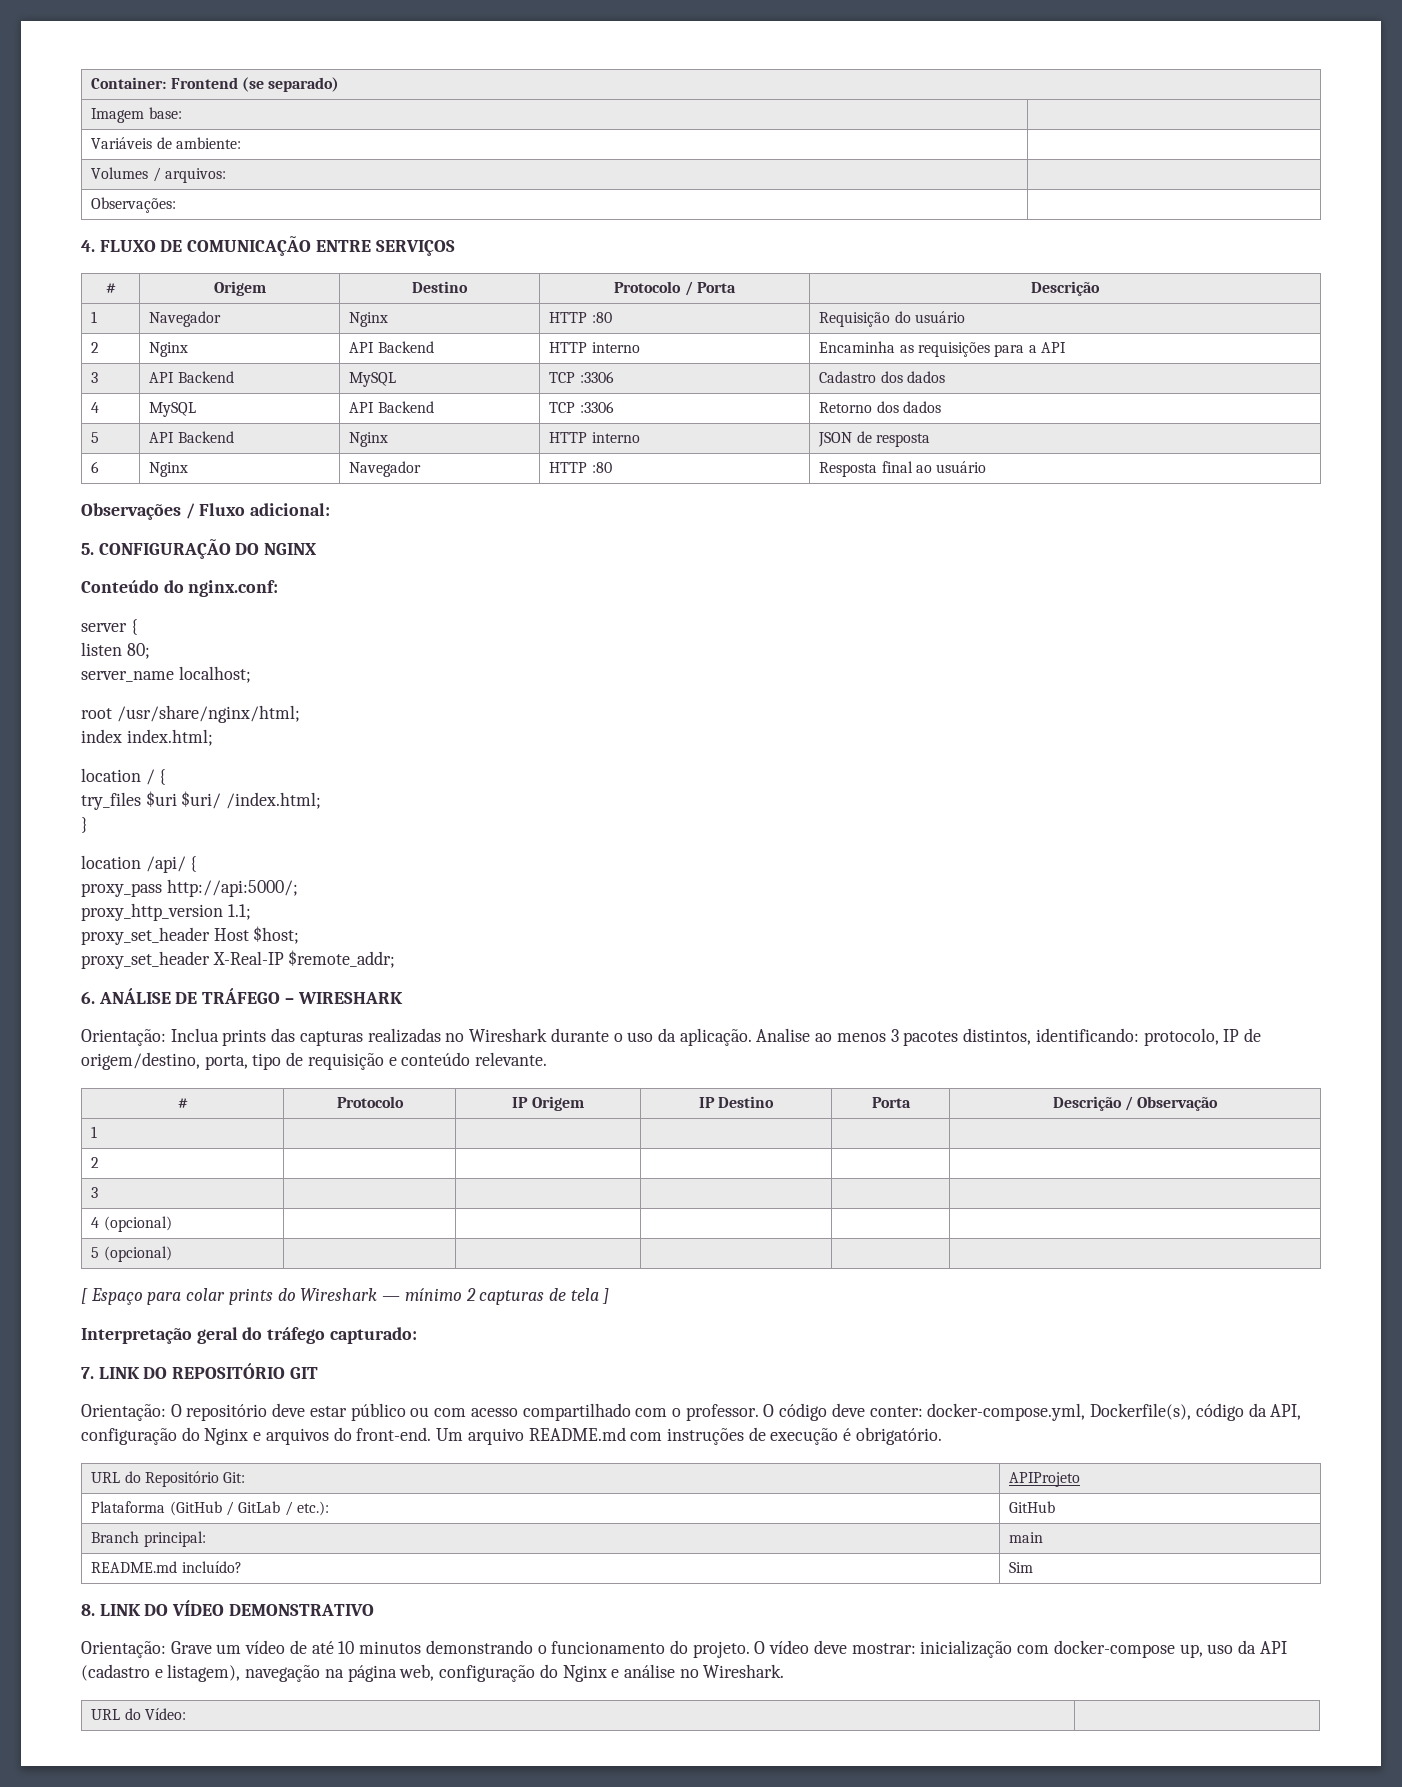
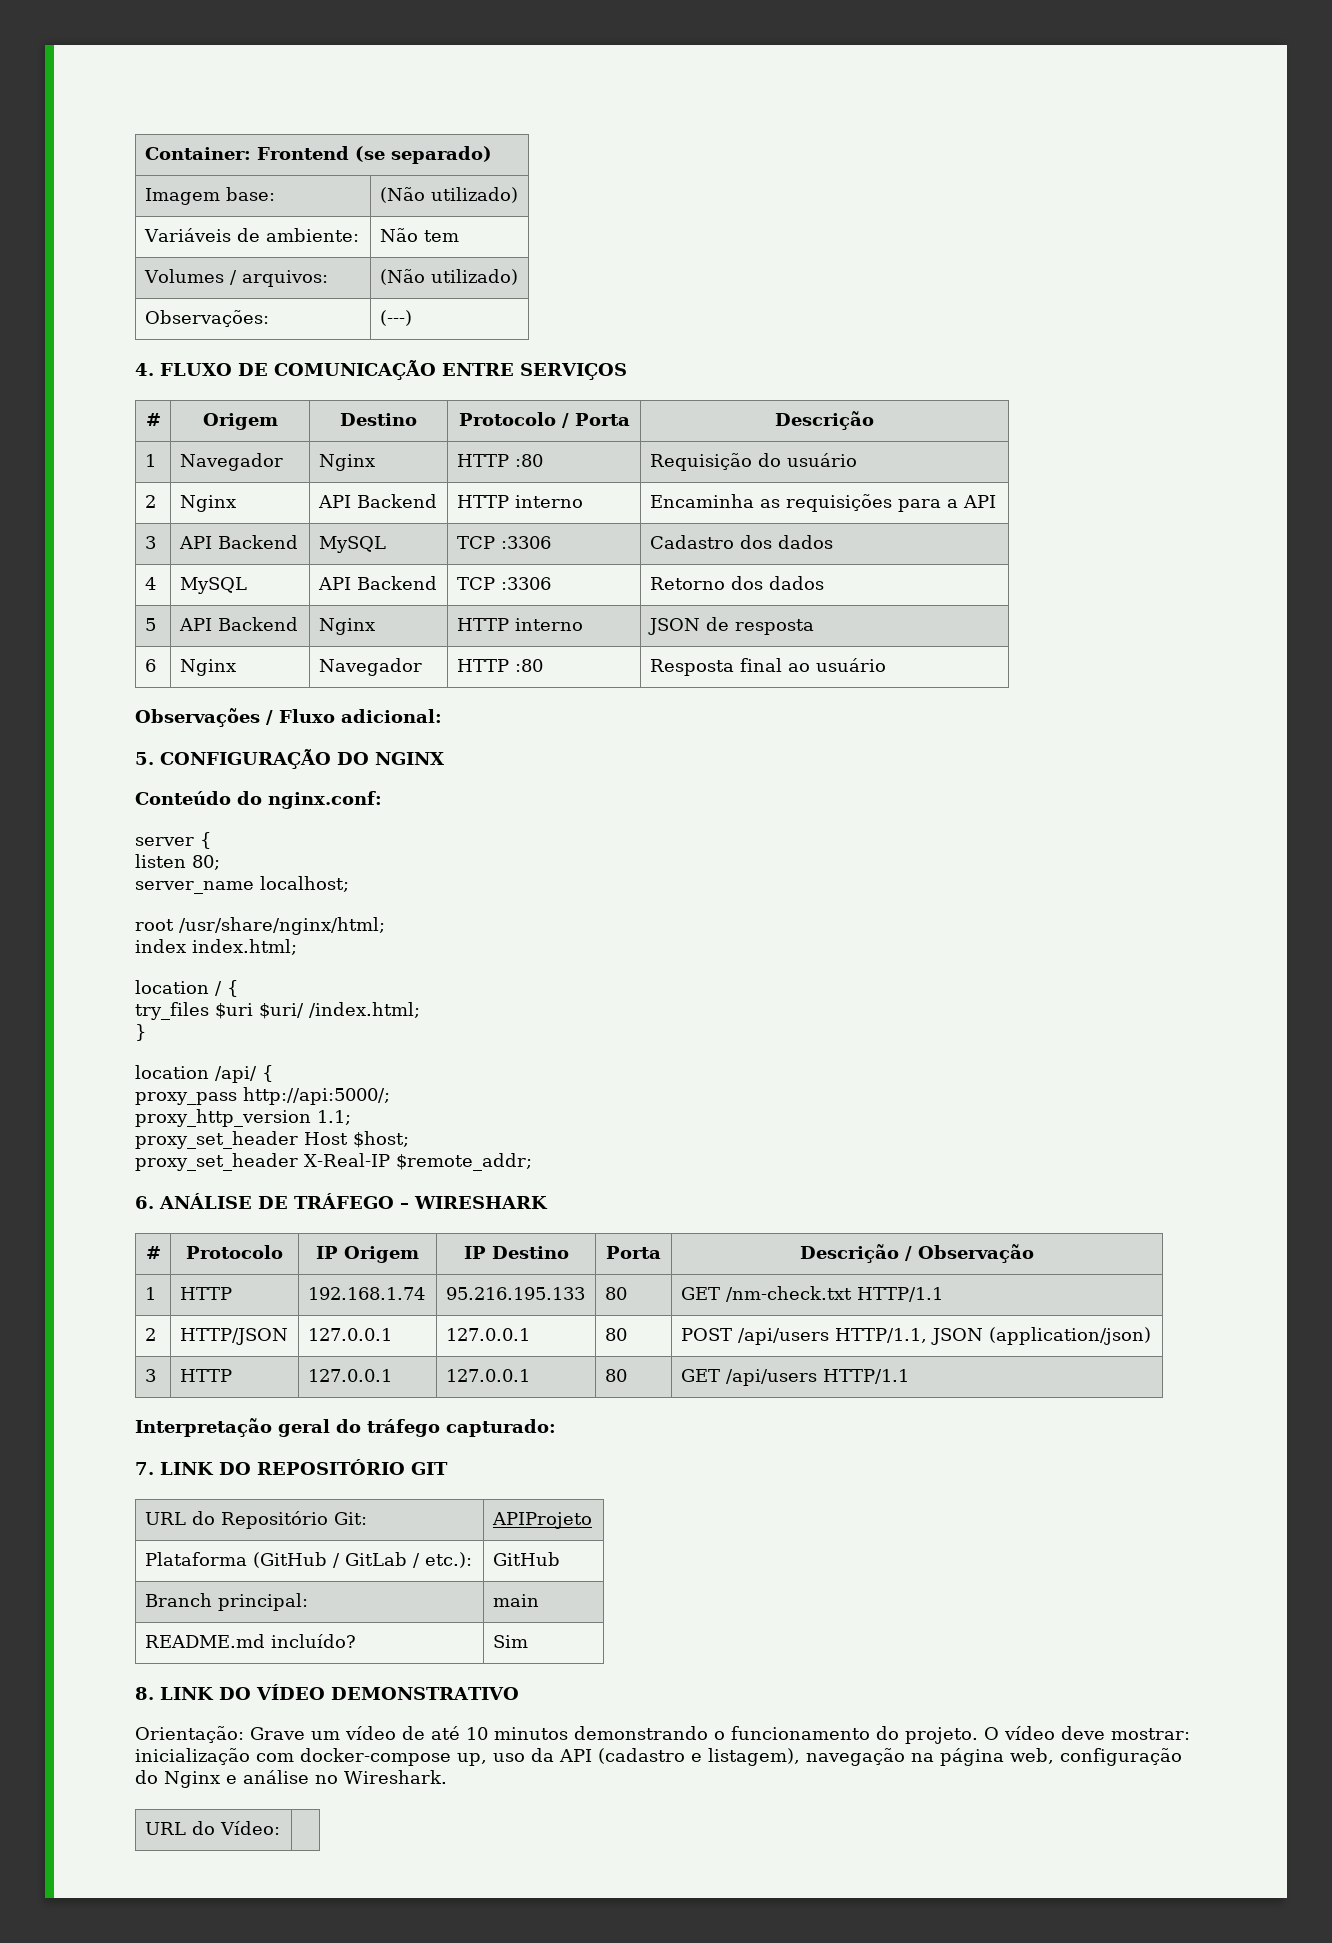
- Imagem base: |
+ Imagem base: | (Não utilizado)
- Variáveis de ambiente: |
+ Variáveis de ambiente: | Não tem
- Volumes / arquivos: |
+ Volumes / arquivos: | (Não utilizado)
- Observações: |
+ Observações: | (---)
- Orientação: Inclua prints das capturas realizadas no Wireshark durante o uso da aplicação. Analise ao menos 3 pacotes distintos, identificando: protocolo, IP de origem/destino, porta, tipo de requisição e conteúdo relevante.
- 1 | | | | |
- 2 | | | | |
- 3 | | | | |
- 4 (opcional) | | | | |
- 5 (opcional) | | | | |
- [ Espaço para colar prints do Wireshark — mínimo 2 capturas de tela ]
+ 1 | HTTP | 192.168.1.74 | 95.216.195.133 | 80 | GET /nm-check.txt HTTP/1.1
+ 2 | HTTP/JSON | 127.0.0.1 | 127.0.0.1 | 80 | POST /api/users HTTP/1.1, JSON (application/json)
+ 3 | HTTP | 127.0.0.1 | 127.0.0.1 | 80 | GET /api/users HTTP/1.1
- Orientação: O repositório deve estar público ou com acesso compartilhado com o professor. O código deve conter: docker-compose.yml, Dockerfile(s), código da API, configuração do Nginx e arquivos do front-end. Um arquivo README.md com instruções de execução é obrigatório.

